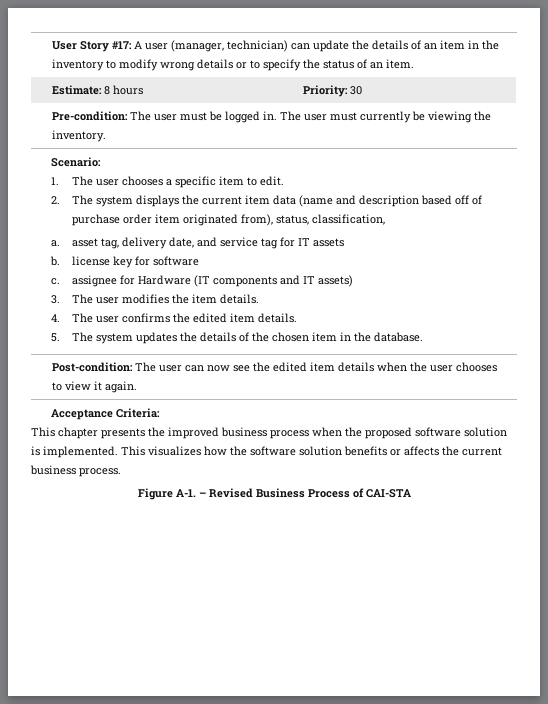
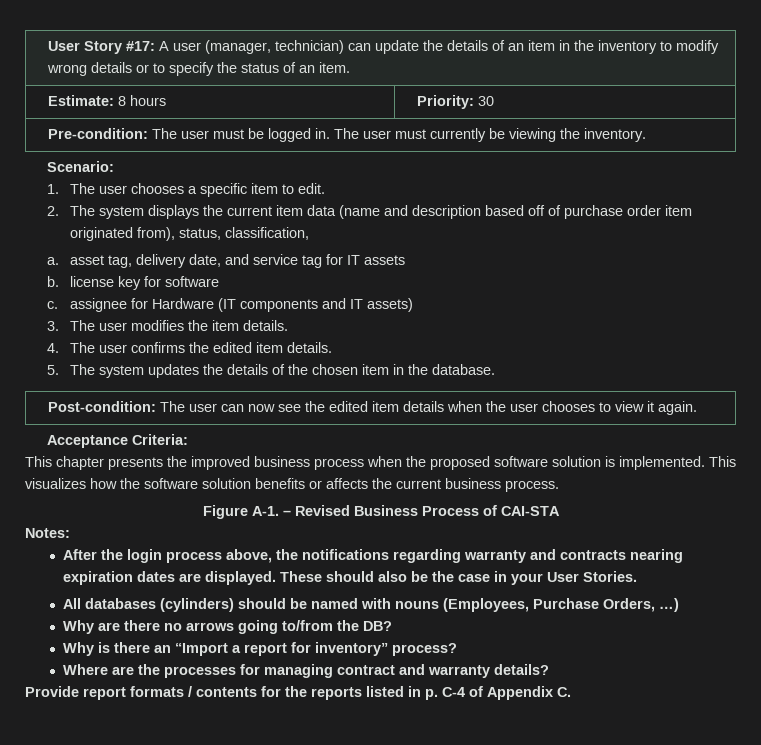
+ Notes:
+ After the login process above, the notifications regarding warranty and contracts nearing expiration dates are displayed. These should also be the case in your User Stories.
+ All databases (cylinders) should be named with nouns (Employees, Purchase Orders, …)
+ Why are there no arrows going to/from the DB?
+ Why is there an “Import a report for inventory” process?
+ Where are the processes for managing contract and warranty details?
+ Provide report formats / contents for the reports listed in p. C-4 of Appendix C.

